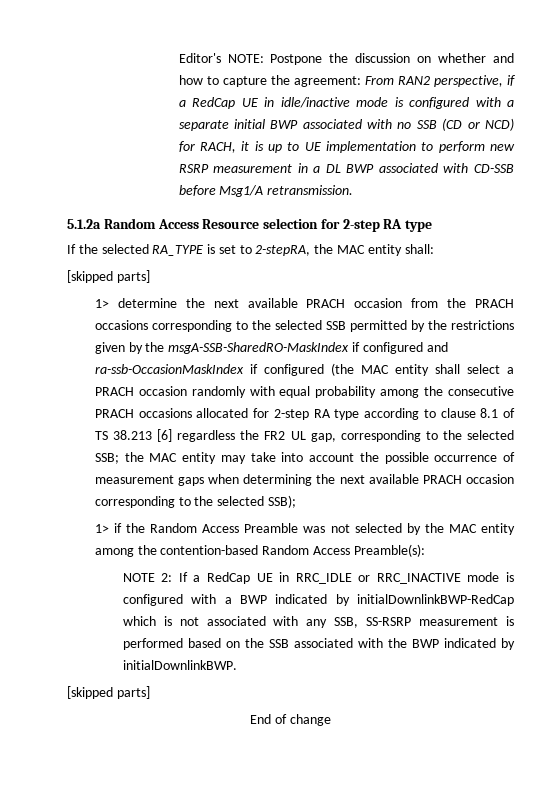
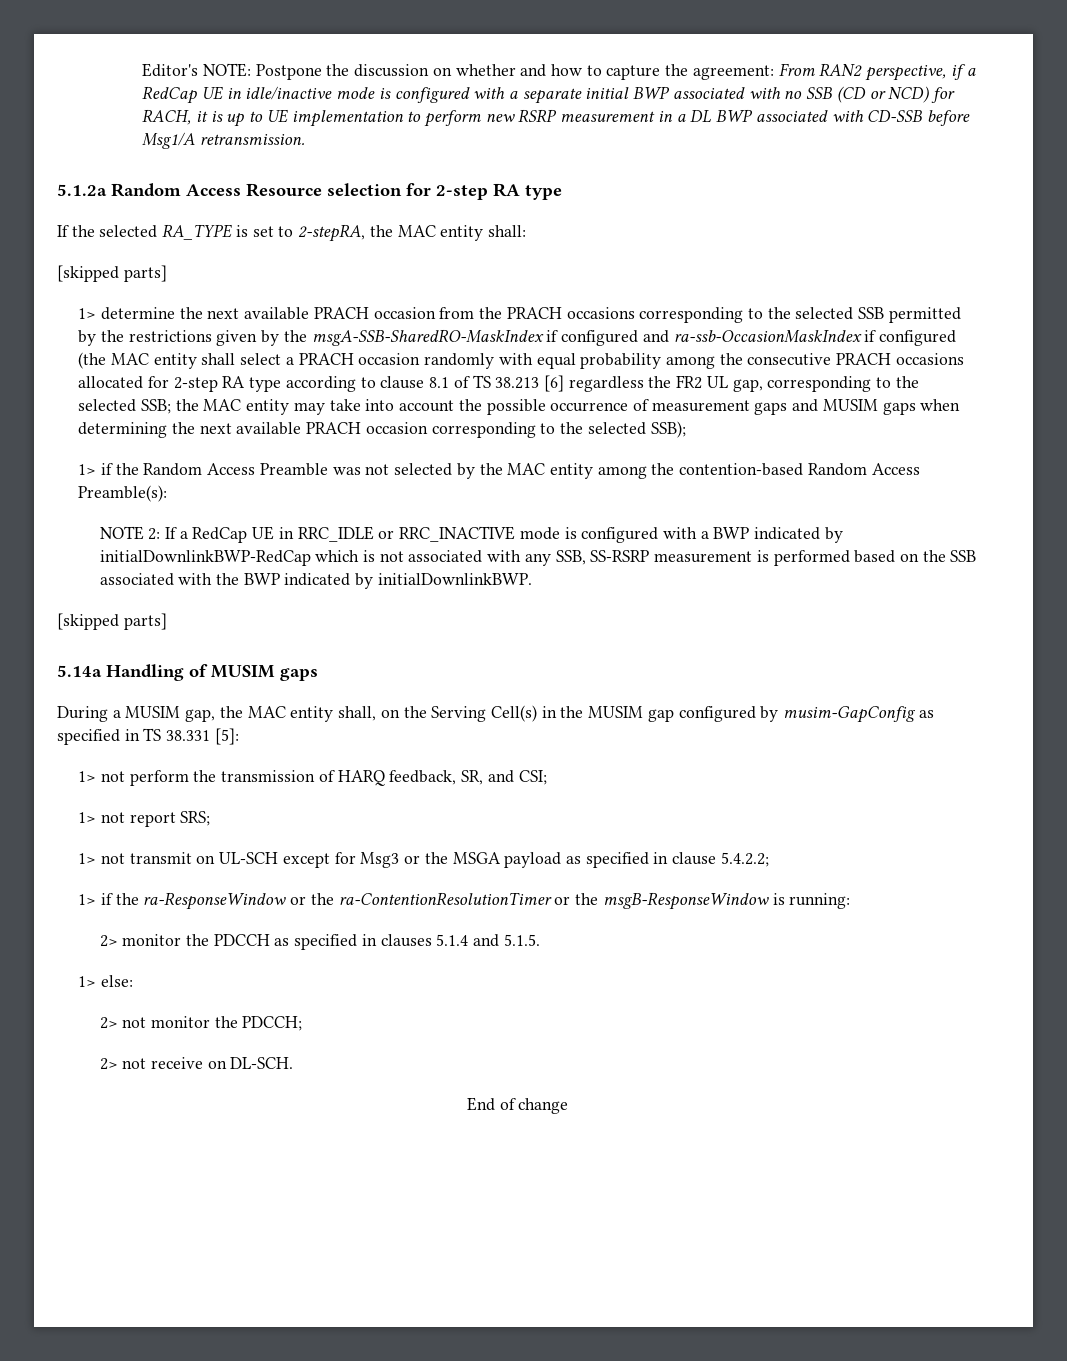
- the MAC entity may take into account the possible occurrence of measurement gaps when determining the next available PRACH occasion corresponding to the selected SSB);
+ the MAC entity may take into account the possible occurrence of measurement gaps and MUSIM gaps when determining the next available PRACH occasion corresponding to the selected SSB);
+ 5.14a Handling of MUSIM gaps
+ During a MUSIM gap, the MAC entity shall, on the Serving Cell(s) in the MUSIM gap configured by musim-GapConfig as specified in TS 38.331 [5]:
+ 1> not perform the transmission of HARQ feedback, SR, and CSI;
+ 1> not report SRS;
+ 1> not transmit on UL-SCH except for Msg3 or the MSGA payload as specified in clause 5.4.2.2;
+ 1> if the ra-ResponseWindow or the ra-ContentionResolutionTimer or the msgB-ResponseWindow is running:
+ 2> monitor the PDCCH as specified in clauses 5.1.4 and 5.1.5.
+ 1> else:
+ 2> not monitor the PDCCH;
+ 2> not receive on DL-SCH.

